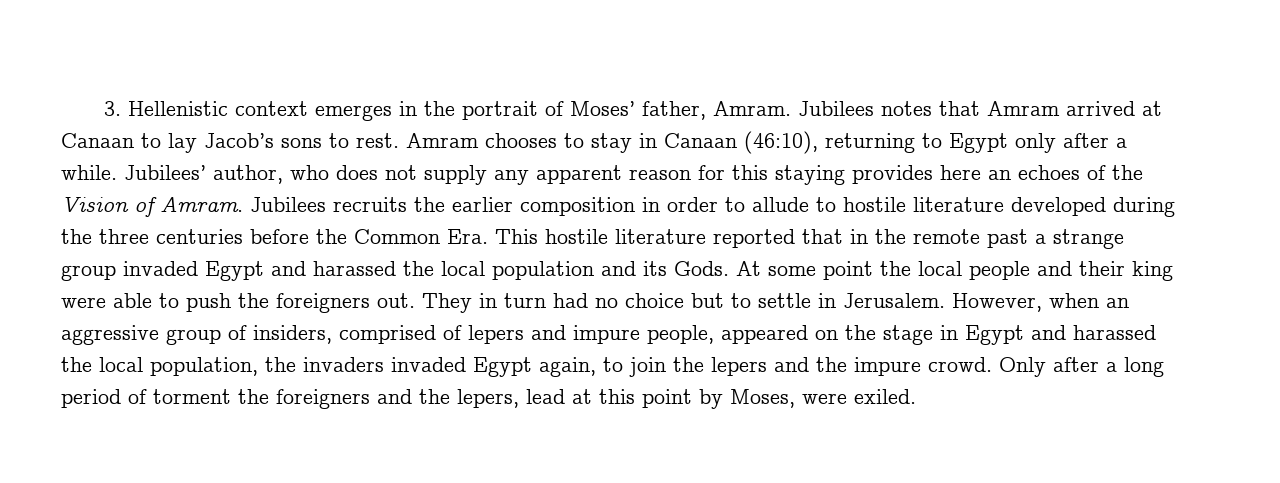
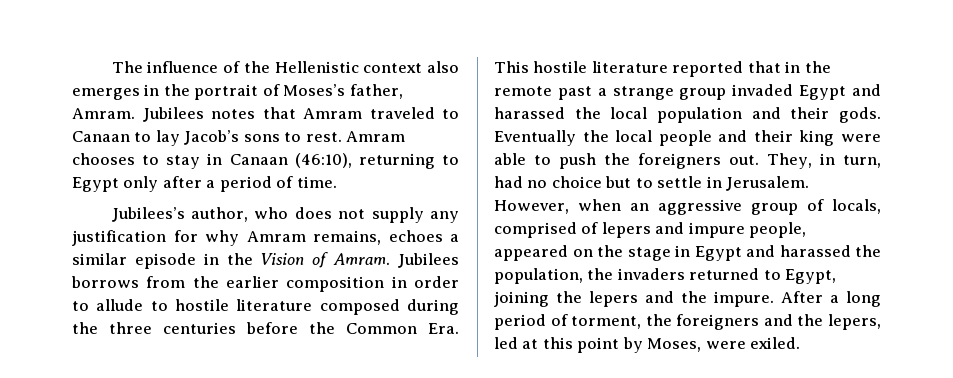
- 3. Hellenistic context emerges in the portrait of Moses’ father, Amram.
+ The influence of the Hellenistic context also emerges in the portrait of Moses’s father, Amram.
- Jubilees notes that Amram arrived at Canaan to lay Jacob’s sons to rest.
+ Jubilees notes that Amram traveled to Canaan to lay Jacob’s sons to rest.
- Amram chooses to stay in Canaan (46:10), returning to Egypt only after a while. Jubilees’ author, who does not supply any apparent reason for this staying provides here an echoes of the Vision of Amram.
+ Amram chooses to stay in Canaan (46:10), returning to Egypt only after a period of time.
+ Jubilees’s author, who does not supply any justification for why Amram remains, echoes a similar episode in the Vision of Amram.
- Jubilees recruits the earlier composition in order to allude to hostile literature developed during the three centuries before the Common Era. This hostile literature reported that in the remote past a strange group invaded Egypt and harassed the local population and its Gods. At some point the local people and their king were able to push the foreigners out.
+ Jubilees borrows from the earlier composition in order to allude to hostile literature composed during the three centuries before the Common Era. This hostile literature reported that in the remote past a strange group invaded Egypt and harassed the local population and their gods. Eventually the local people and their king were able to push the foreigners out.
- They in turn had no choice but to settle in Jerusalem.
+ They, in turn, had no choice but to settle in Jerusalem.
- However, when an aggressive group of insiders, comprised of lepers and impure people, appeared on the stage in Egypt and harassed the local population, the invaders invaded Egypt again, to join the lepers and the impure crowd. Only after a long period of torment the foreigners and the lepers, lead at this point by Moses, were exiled.
+ However, when an aggressive group of locals, comprised of lepers and impure people, appeared on the stage in Egypt and harassed the population, the invaders returned to Egypt, joining the lepers and the impure. After a long period of torment, the foreigners and the lepers, led at this point by Moses, were exiled.

